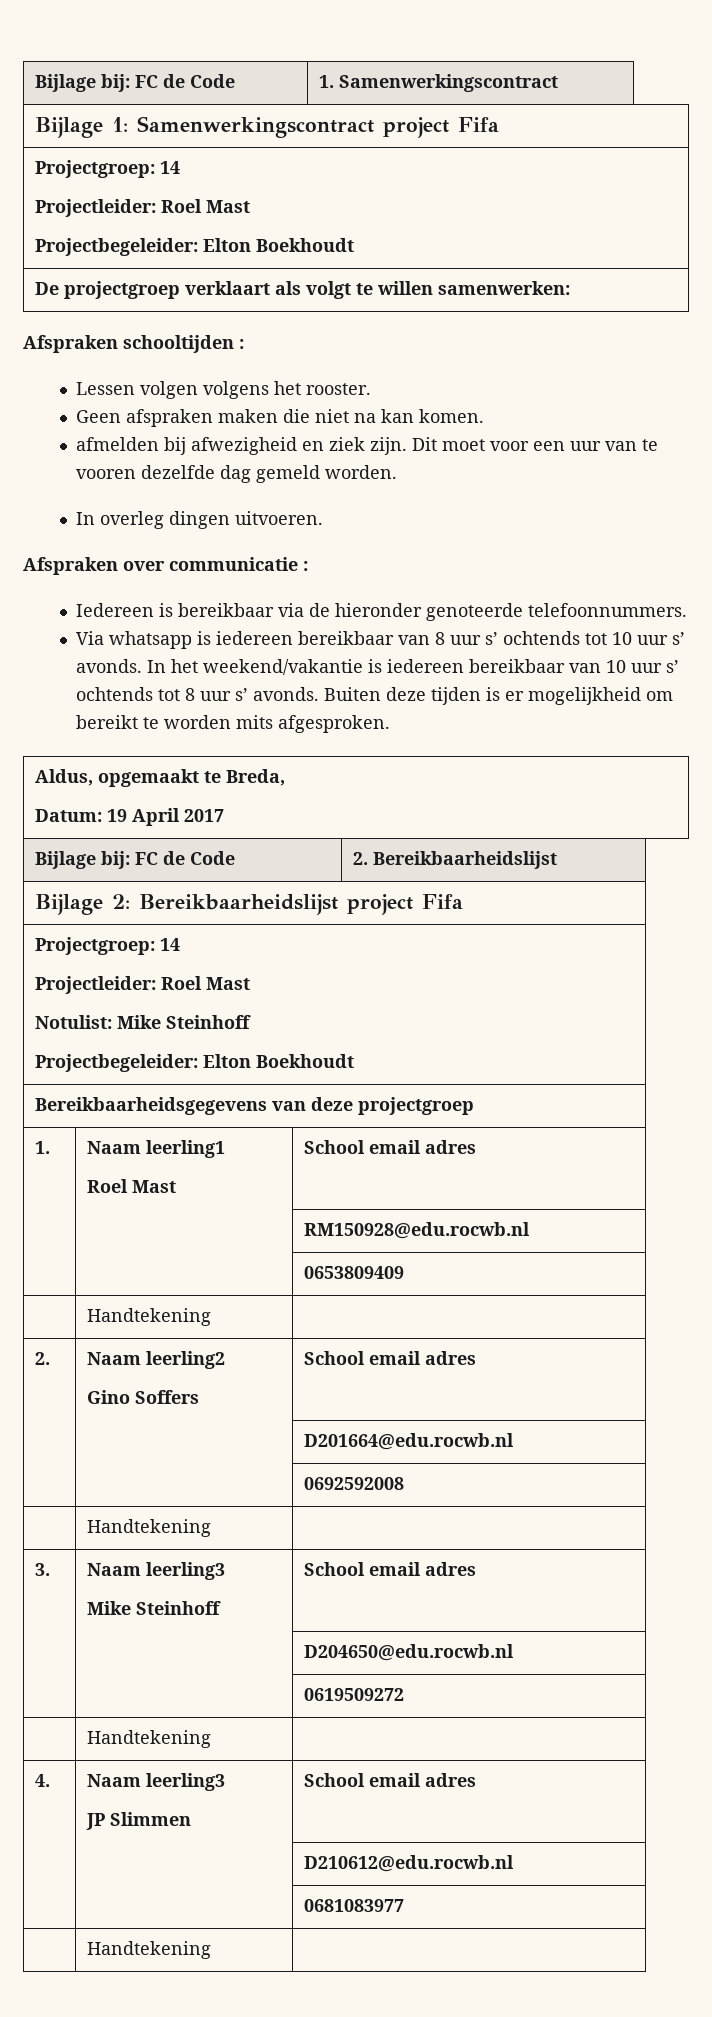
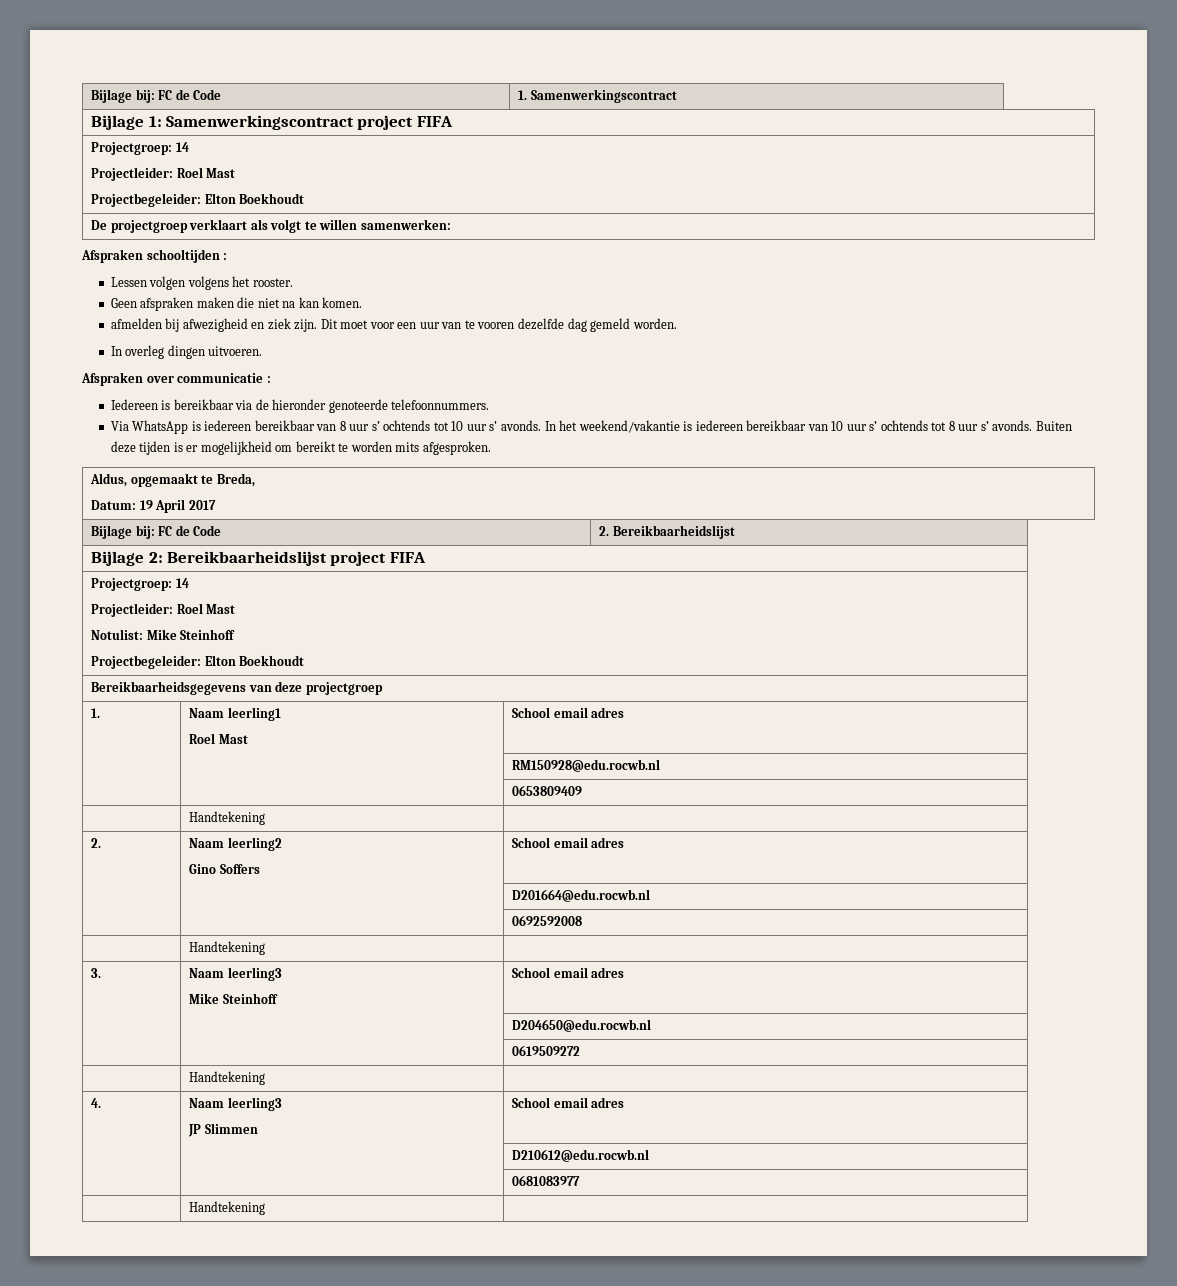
- Bijlage 1: Samenwerkingscontract project Fifa
+ Bijlage 1: Samenwerkingscontract project FIFA
- Via whatsapp is iedereen bereikbaar van 8 uur s’ ochtends tot 10 uur s’ avonds.
+ Via WhatsApp is iedereen bereikbaar van 8 uur s’ ochtends tot 10 uur s’ avonds.
- Bijlage 2: Bereikbaarheidslijst project Fifa
+ Bijlage 2: Bereikbaarheidslijst project FIFA

